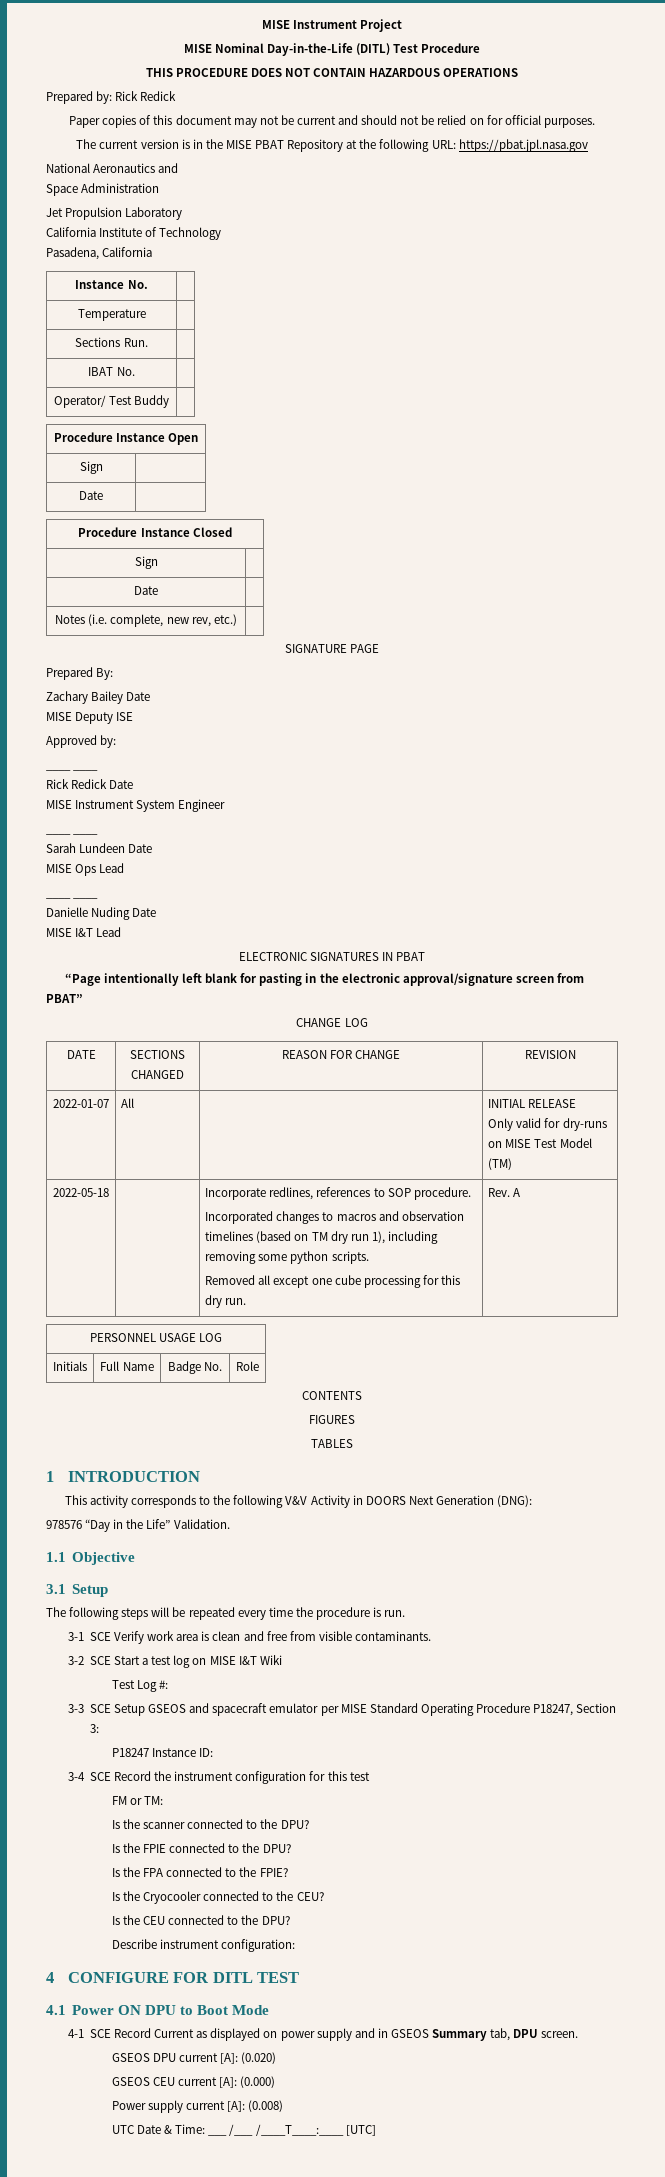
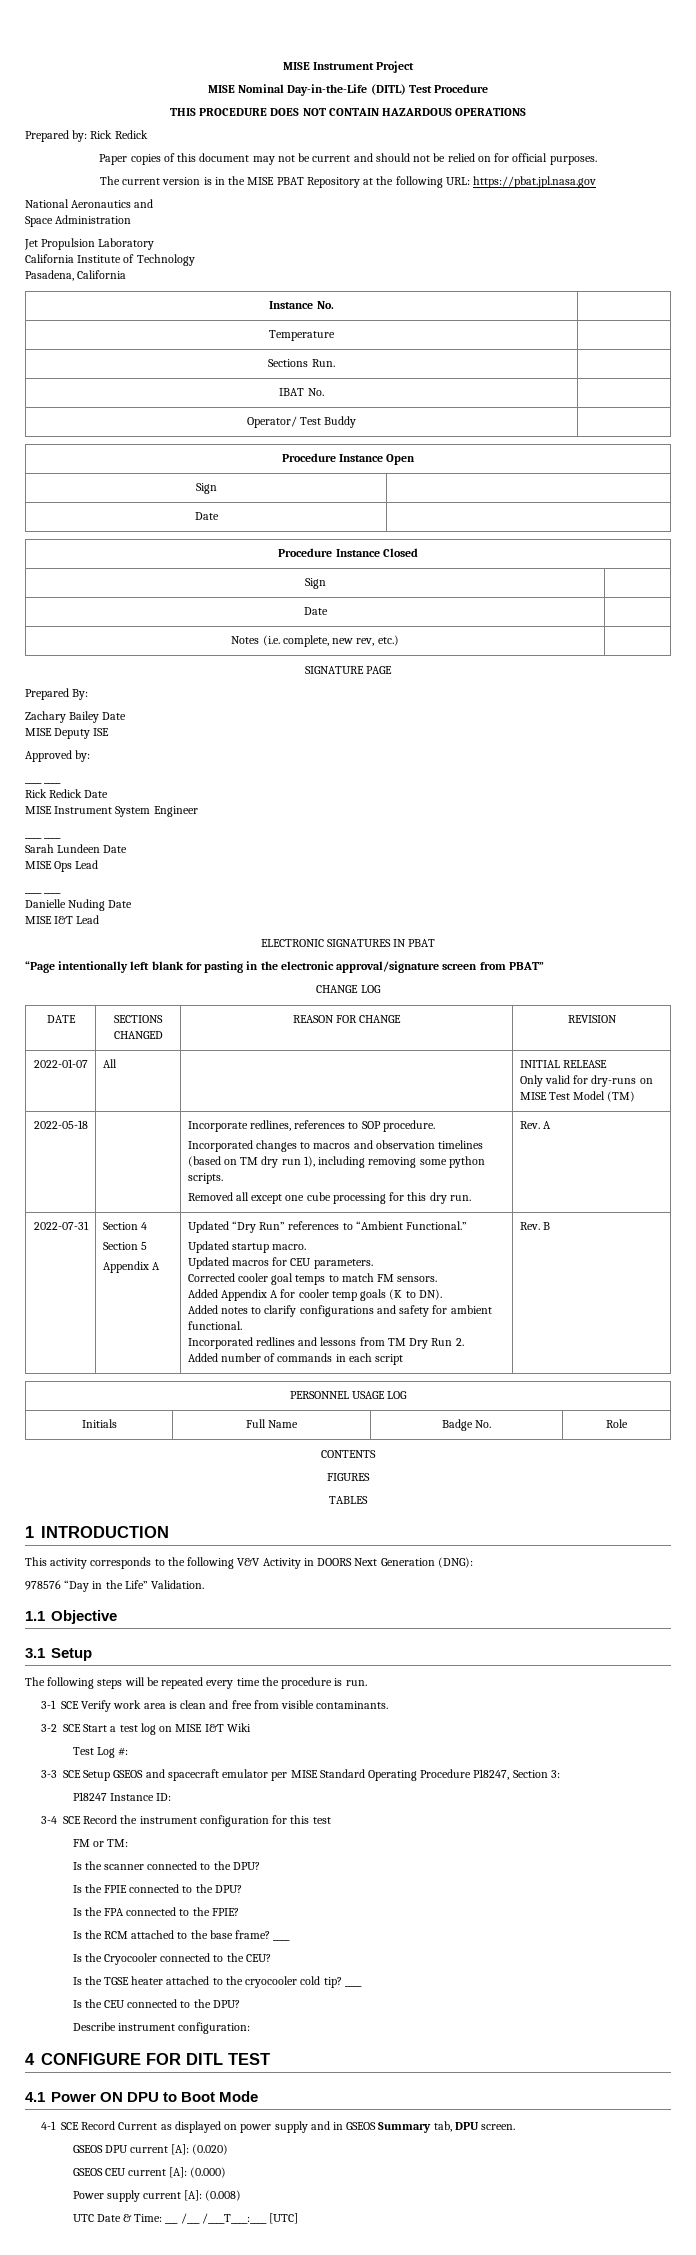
+ 2022-07-31 | Section 4
+ Section 5
+ Appendix A | Updated “Dry Run” references to “Ambient Functional.”
+ Updated startup macro.
+ Updated macros for CEU parameters.
+ Corrected cooler goal temps to match FM sensors.
+ Added Appendix A for cooler temp goals (K to DN).
+ Added notes to clarify configurations and safety for ambient functional.
+ Incorporated redlines and lessons from TM Dry Run 2.
+ Added number of commands in each script | Rev. B
+ Is the RCM attached to the base frame? ____
+ Is the TGSE heater attached to the cryocooler cold tip? ____

